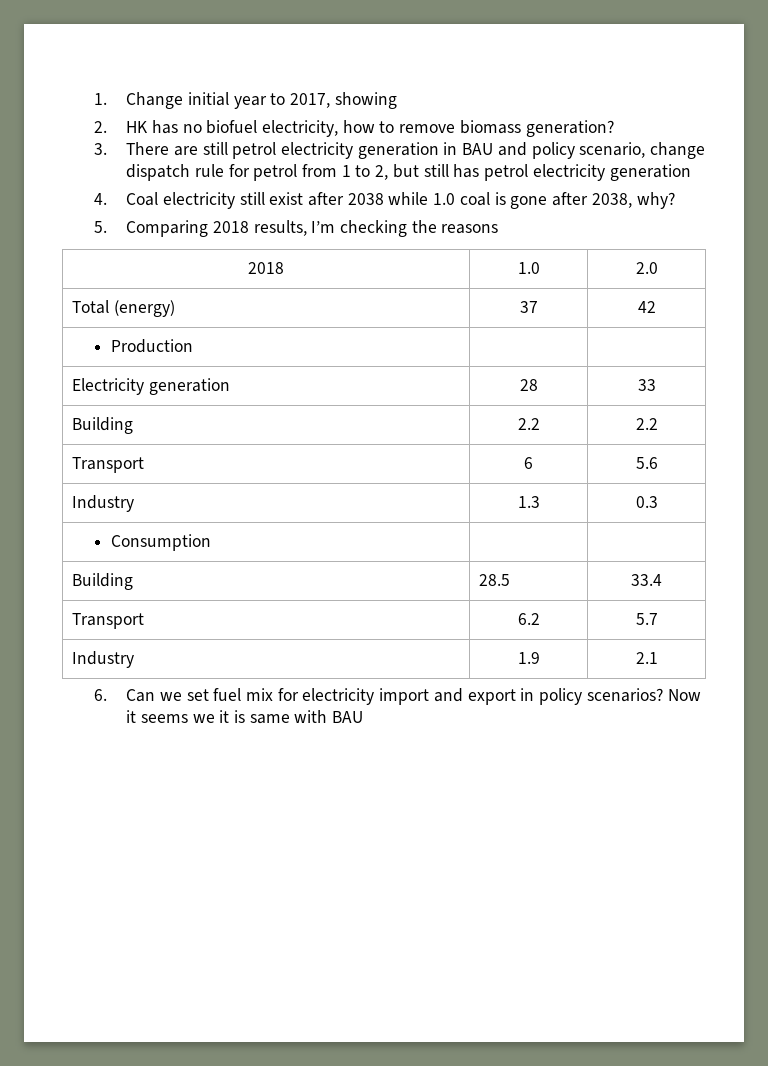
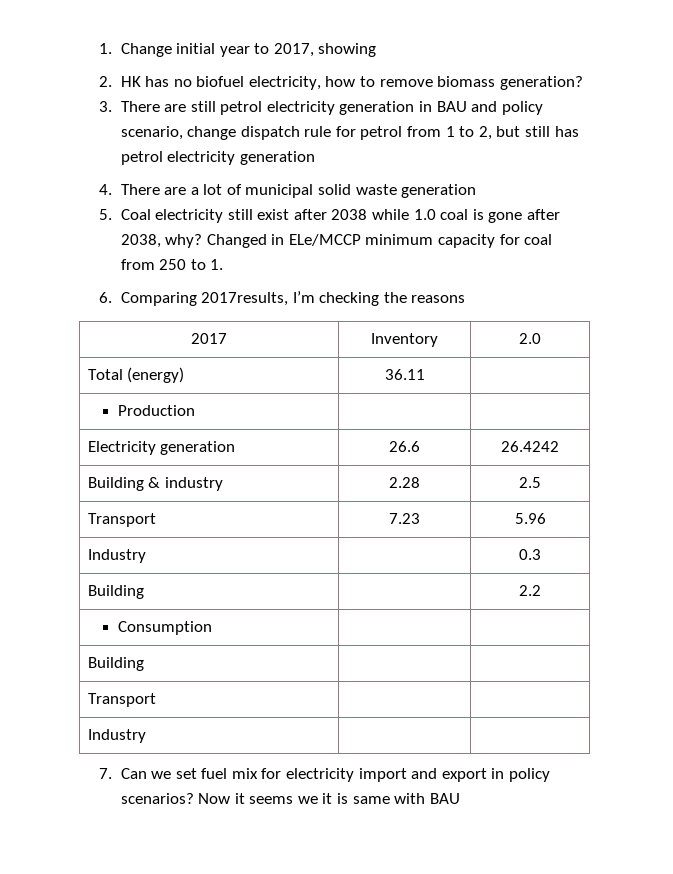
- 4. Coal electricity still exist after 2038 while 1.0 coal is gone after 2038, why?
- 5. Comparing 2018 results, I’m checking the reasons
+ 4. There are a lot of municipal solid waste generation
+ 5. Coal electricity still exist after 2038 while 1.0 coal is gone after 2038, why? Changed in ELe/MCCP minimum capacity for coal from 250 to 1.
+ 6. Comparing 2017results, I’m checking the reasons
- 2018 | 1.0 | 2.0
+ 2017 | Inventory | 2.0
- Total (energy) | 37 | 42
+ Total (energy) | 36.11 |
- Electricity generation | 28 | 33
- Building | 2.2 | 2.2
- Transport | 6 | 5.6
- Industry | 1.3 | 0.3
+ Electricity generation | 26.6 | 26.4242
+ Building & industry | 2.28 | 2.5
+ Transport | 7.23 | 5.96
+ Industry | | 0.3
+ Building | | 2.2
  Consumption | |
- Building | 28.5 | 33.4
- Transport | 6.2 | 5.7
- Industry | 1.9 | 2.1
- 6. Can we set fuel mix for electricity import and export in policy scenarios?
+ Building | |
+ Transport | |
+ Industry | |
+ 7. Can we set fuel mix for electricity import and export in policy scenarios?

